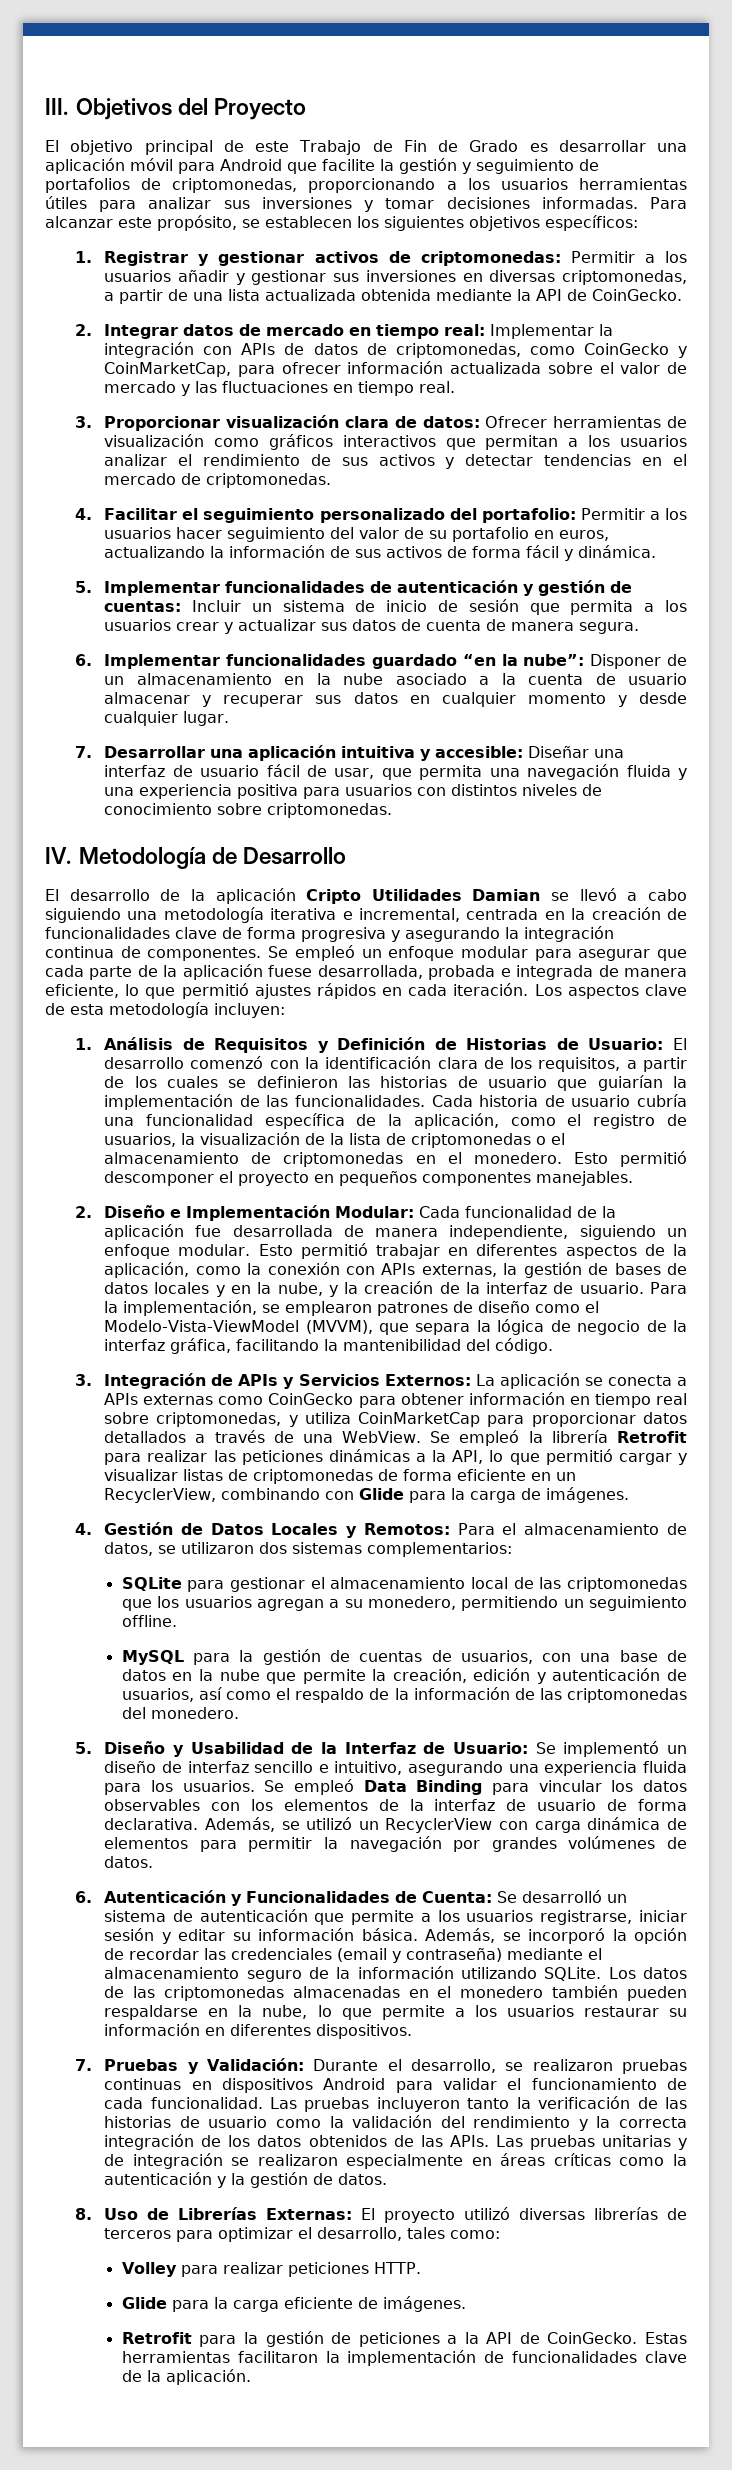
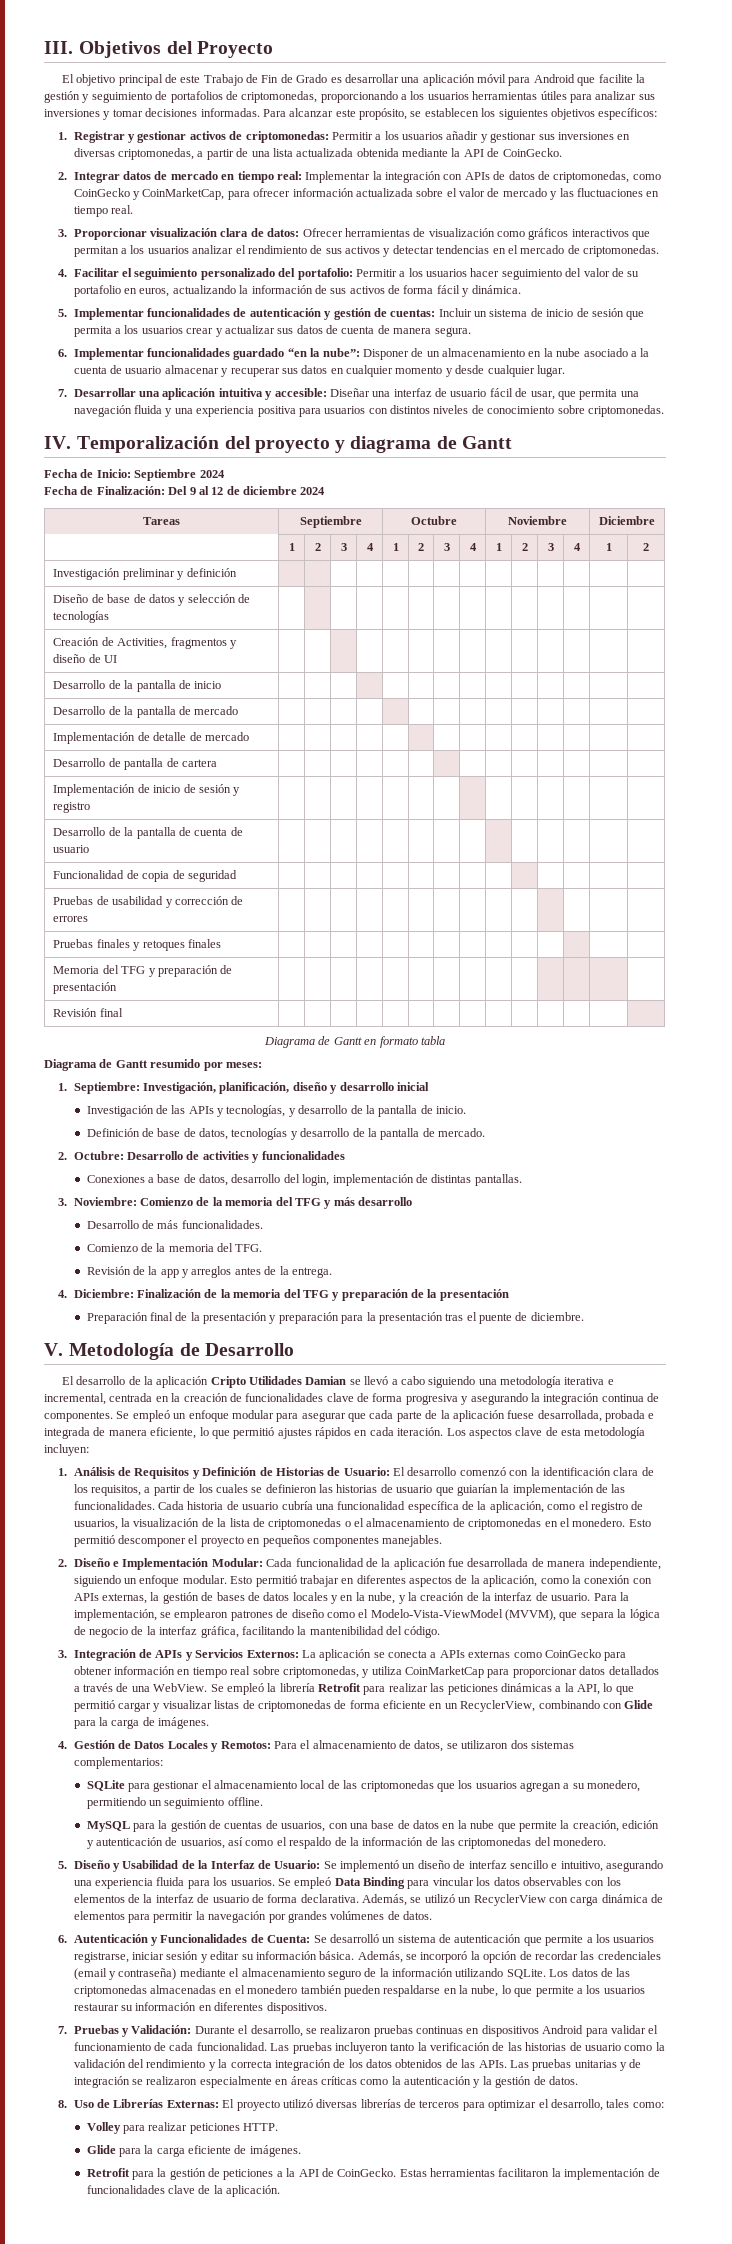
- IV. Metodología de Desarrollo
+ IV. Temporalización del proyecto y diagrama de Gantt
+ Fecha de Inicio: Septiembre 2024
+ Fecha de Finalización: Del 9 al 12 de diciembre 2024
+ Tareas | Septiembre | Octubre | Noviembre | Diciembre
+ | 1 | 2 | 3 | 4 | 1 | 2 | 3 | 4 | 1 | 2 | 3 | 4 | 1 | 2
+ Investigación preliminar y definición | | | | | | | | | | | | | |
+ Diseño de base de datos y selección de tecnologías | | | | | | | | | | | | | |
+ Creación de Activities, fragmentos y diseño de UI | | | | | | | | | | | | | |
+ Desarrollo de la pantalla de inicio | | | | | | | | | | | | | |
+ Desarrollo de la pantalla de mercado | | | | | | | | | | | | | |
+ Implementación de detalle de mercado | | | | | | | | | | | | | |
+ Desarrollo de pantalla de cartera | | | | | | | | | | | | | |
+ Implementación de inicio de sesión y registro | | | | | | | | | | | | | |
+ Desarrollo de la pantalla de cuenta de usuario | | | | | | | | | | | | | |
+ Funcionalidad de copia de seguridad | | | | | | | | | | | | | |
+ Pruebas de usabilidad y corrección de errores | | | | | | | | | | | | | |
+ Pruebas finales y retoques finales | | | | | | | | | | | | | |
+ Memoria del TFG y preparación de presentación | | | | | | | | | | | | | |
+ Revisión final | | | | | | | | | | | | | |
+ Diagrama de Gantt en formato tabla
+ Diagrama de Gantt resumido por meses:
+ 1. Septiembre: Investigación, planificación, diseño y desarrollo inicial
+ Investigación de las APIs y tecnologías, y desarrollo de la pantalla de inicio.
+ Definición de base de datos, tecnologías y desarrollo de la pantalla de mercado.
+ 2. Octubre: Desarrollo de activities y funcionalidades
+ Conexiones a base de datos, desarrollo del login, implementación de distintas pantallas.
+ 3. Noviembre: Comienzo de la memoria del TFG y más desarrollo
+ Desarrollo de más funcionalidades.
+ Comienzo de la memoria del TFG.
+ Revisión de la app y arreglos antes de la entrega.
+ 4. Diciembre: Finalización de la memoria del TFG y preparación de la presentación
+ Preparación final de la presentación y preparación para la presentación tras el puente de diciembre.
+ V. Metodología de Desarrollo

